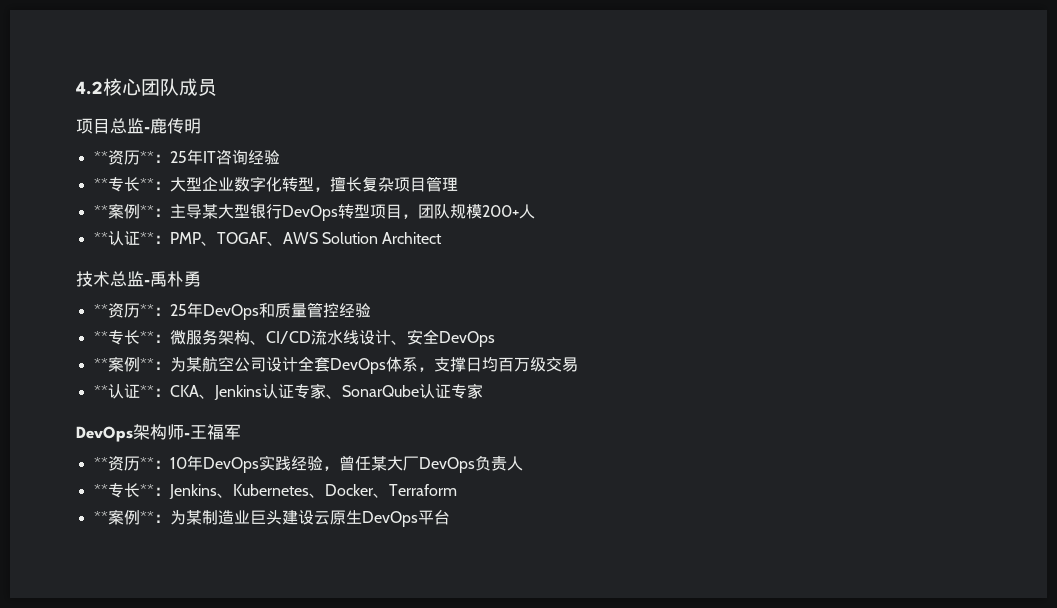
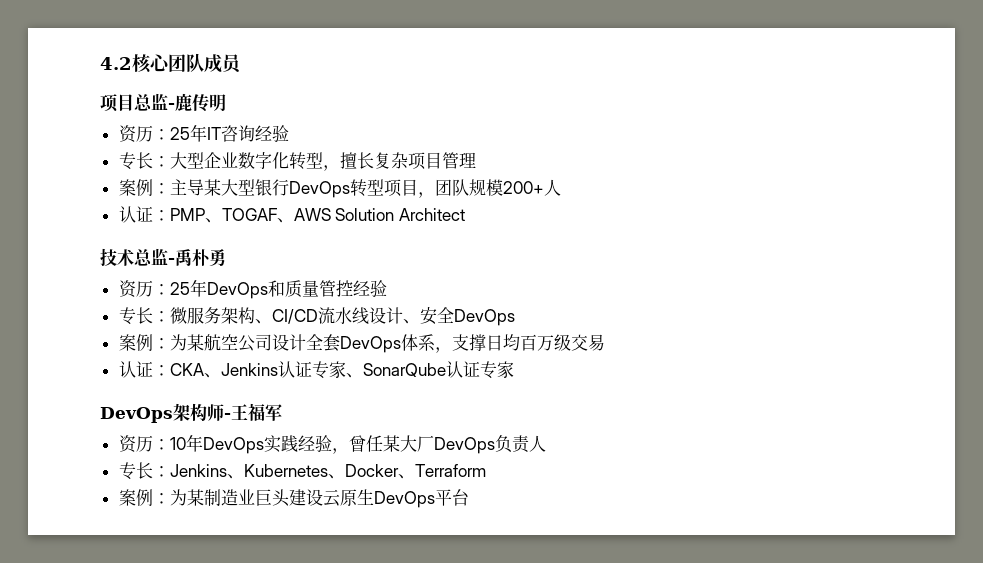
- **资历**：25年IT咨询经验
+ 资历：25年IT咨询经验
- **专长**：大型企业数字化转型，擅长复杂项目管理
+ 专长：大型企业数字化转型，擅长复杂项目管理
- **案例**：主导某大型银行DevOps转型项目，团队规模200+人
+ 案例：主导某大型银行DevOps转型项目，团队规模200+人
- **认证**：PMP、TOGAF、AWS Solution Architect
+ 认证：PMP、TOGAF、AWS Solution Architect
- **资历**：25年DevOps和质量管控经验
+ 资历：25年DevOps和质量管控经验
- **专长**：微服务架构、CI/CD流水线设计、安全DevOps
+ 专长：微服务架构、CI/CD流水线设计、安全DevOps
- **案例**：为某航空公司设计全套DevOps体系，支撑日均百万级交易
+ 案例：为某航空公司设计全套DevOps体系，支撑日均百万级交易
- **认证**：CKA、Jenkins认证专家、SonarQube认证专家
+ 认证：CKA、Jenkins认证专家、SonarQube认证专家
- **资历**：10年DevOps实践经验，曾任某大厂DevOps负责人
+ 资历：10年DevOps实践经验，曾任某大厂DevOps负责人
- **专长**：Jenkins、Kubernetes、Docker、Terraform
+ 专长：Jenkins、Kubernetes、Docker、Terraform
- **案例**：为某制造业巨头建设云原生DevOps平台
+ 案例：为某制造业巨头建设云原生DevOps平台

